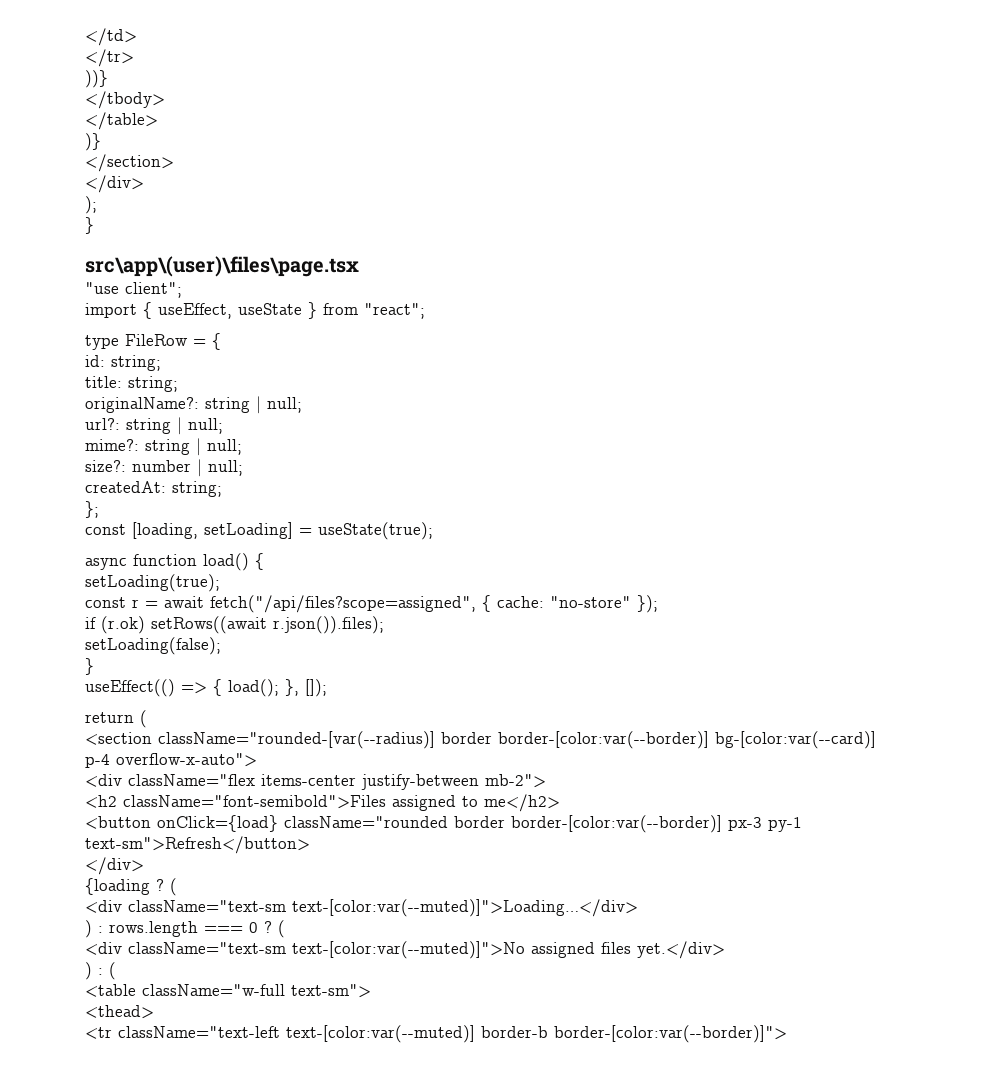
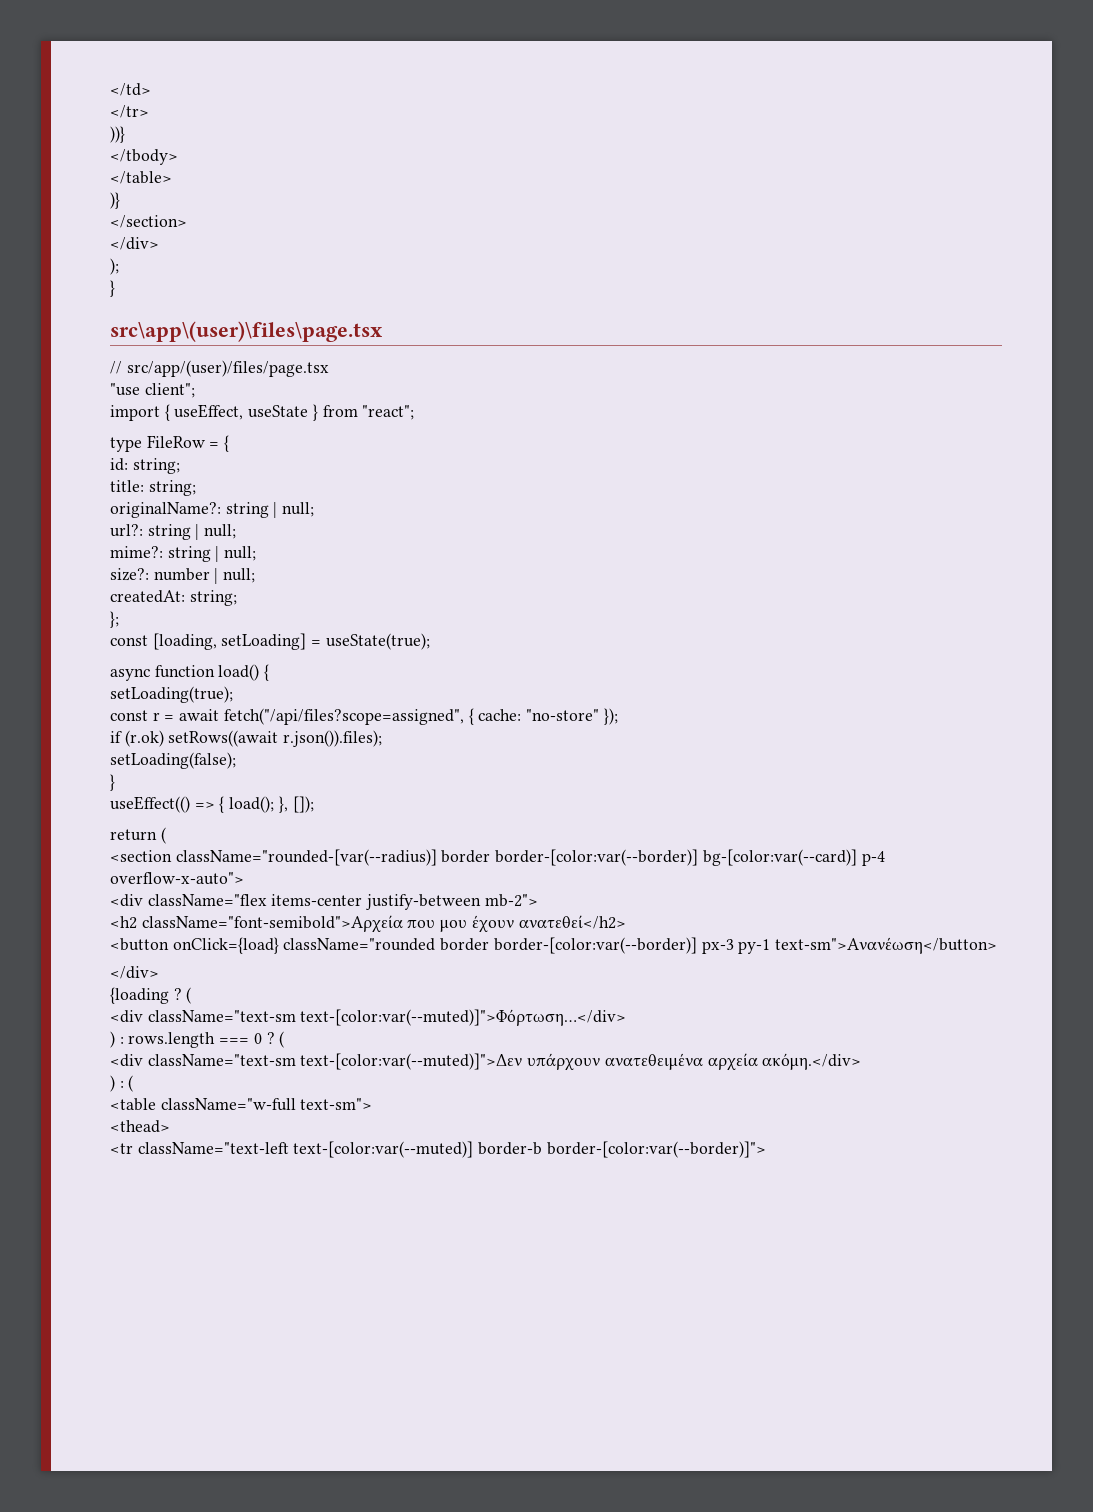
+ // src/app/(user)/files/page.tsx
- <h2 className="font-semibold">Files assigned to me</h2>
+ <h2 className="font-semibold">Αρχεία που μου έχουν ανατεθεί</h2>
- <button onClick={load} className="rounded border border-[color:var(--border)] px-3 py-1 text-sm">Refresh</button>
+ <button onClick={load} className="rounded border border-[color:var(--border)] px-3 py-1 text-sm">Ανανέωση</button>
- <div className="text-sm text-[color:var(--muted)]">Loading…</div>
+ <div className="text-sm text-[color:var(--muted)]">Φόρτωση…</div>
- <div className="text-sm text-[color:var(--muted)]">No assigned files yet.</div>
+ <div className="text-sm text-[color:var(--muted)]">Δεν υπάρχουν ανατεθειμένα αρχεία ακόμη.</div>

